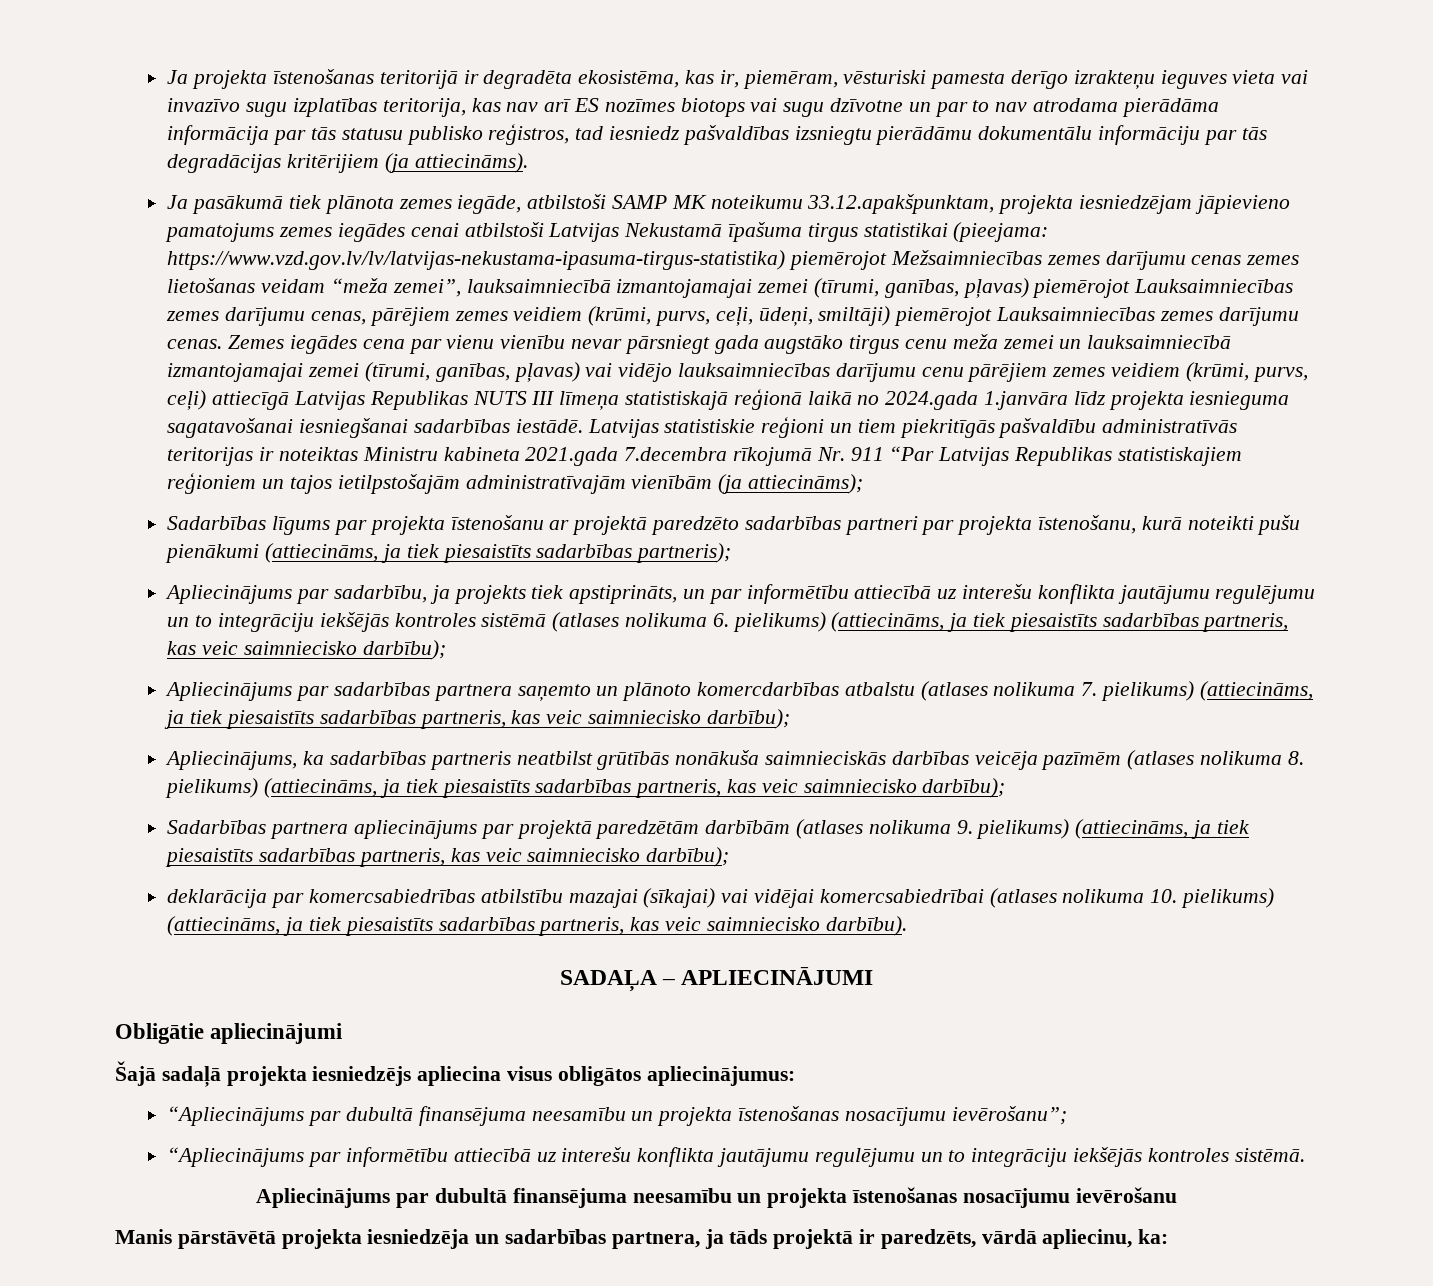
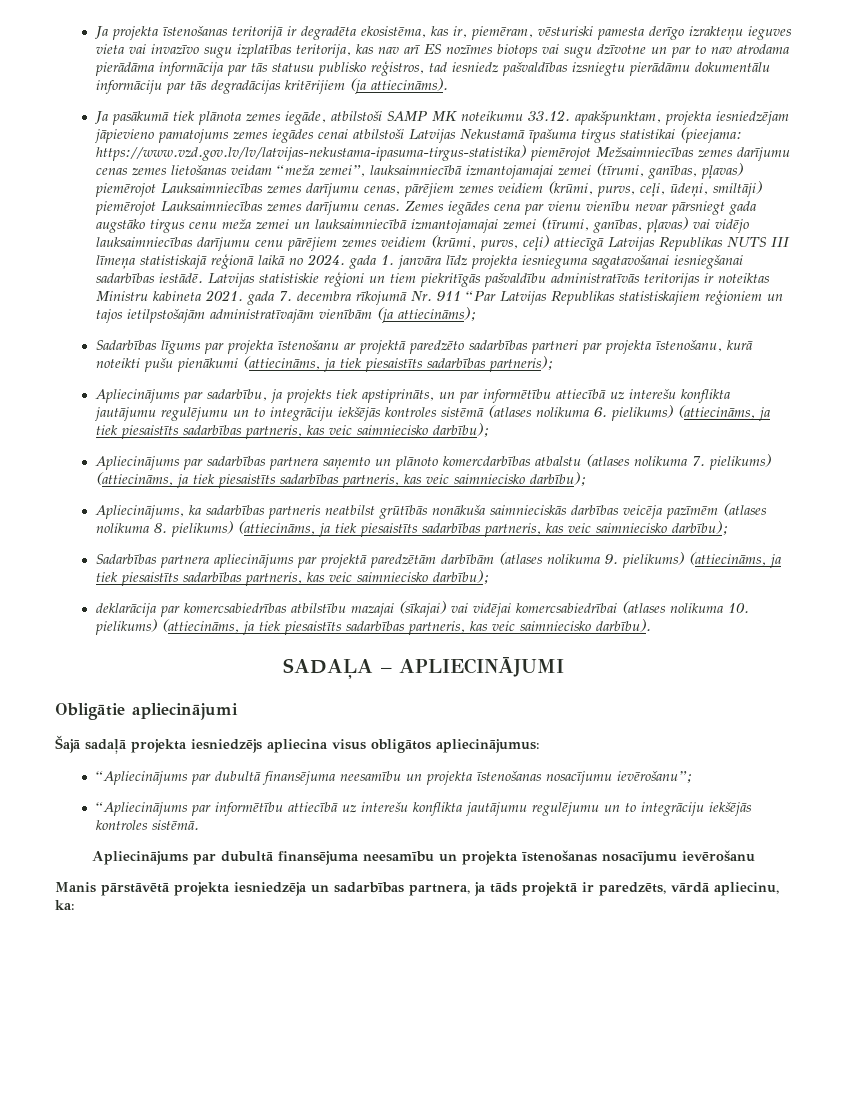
- Ja pasākumā tiek plānota zemes iegāde, atbilstoši SAMP MK noteikumu 33.12.apakšpunktam, projekta iesniedzējam jāpievieno pamatojums zemes iegādes cenai atbilstoši Latvijas Nekustamā īpašuma tirgus statistikai (pieejama: https://www.vzd.gov.lv/lv/latvijas-nekustama-ipasuma-tirgus-statistika) piemērojot Mežsaimniecības zemes darījumu cenas zemes lietošanas veidam “meža zemei”, lauksaimniecībā izmantojamajai zemei (tīrumi, ganības, pļavas) piemērojot Lauksaimniecības zemes darījumu cenas, pārējiem zemes veidiem (krūmi, purvs, ceļi, ūdeņi, smiltāji) piemērojot Lauksaimniecības zemes darījumu cenas.
+ Ja pasākumā tiek plānota zemes iegāde, atbilstoši SAMP MK noteikumu 33.12. apakšpunktam, projekta iesniedzējam jāpievieno pamatojums zemes iegādes cenai atbilstoši Latvijas Nekustamā īpašuma tirgus statistikai (pieejama: https://www.vzd.gov.lv/lv/latvijas-nekustama-ipasuma-tirgus-statistika) piemērojot Mežsaimniecības zemes darījumu cenas zemes lietošanas veidam “meža zemei”, lauksaimniecībā izmantojamajai zemei (tīrumi, ganības, pļavas) piemērojot Lauksaimniecības zemes darījumu cenas, pārējiem zemes veidiem (krūmi, purvs, ceļi, ūdeņi, smiltāji) piemērojot Lauksaimniecības zemes darījumu cenas.
- Zemes iegādes cena par vienu vienību nevar pārsniegt gada augstāko tirgus cenu meža zemei un lauksaimniecībā izmantojamajai zemei (tīrumi, ganības, pļavas) vai vidējo lauksaimniecības darījumu cenu pārējiem zemes veidiem (krūmi, purvs, ceļi) attiecīgā Latvijas Republikas NUTS III līmeņa statistiskajā reģionā laikā no 2024.gada 1.janvāra līdz projekta iesnieguma sagatavošanai iesniegšanai sadarbības iestādē.
+ Zemes iegādes cena par vienu vienību nevar pārsniegt gada augstāko tirgus cenu meža zemei un lauksaimniecībā izmantojamajai zemei (tīrumi, ganības, pļavas) vai vidējo lauksaimniecības darījumu cenu pārējiem zemes veidiem (krūmi, purvs, ceļi) attiecīgā Latvijas Republikas NUTS III līmeņa statistiskajā reģionā laikā no 2024. gada 1. janvāra līdz projekta iesnieguma sagatavošanai iesniegšanai sadarbības iestādē.
- Latvijas statistiskie reģioni un tiem piekritīgās pašvaldību administratīvās teritorijas ir noteiktas Ministru kabineta 2021.gada 7.decembra rīkojumā Nr. 911 “Par Latvijas Republikas statistiskajiem reģioniem un tajos ietilpstošajām administratīvajām vienībām (ja attiecināms);
+ Latvijas statistiskie reģioni un tiem piekritīgās pašvaldību administratīvās teritorijas ir noteiktas Ministru kabineta 2021. gada 7. decembra rīkojumā Nr. 911 “Par Latvijas Republikas statistiskajiem reģioniem un tajos ietilpstošajām administratīvajām vienībām (ja attiecināms);

